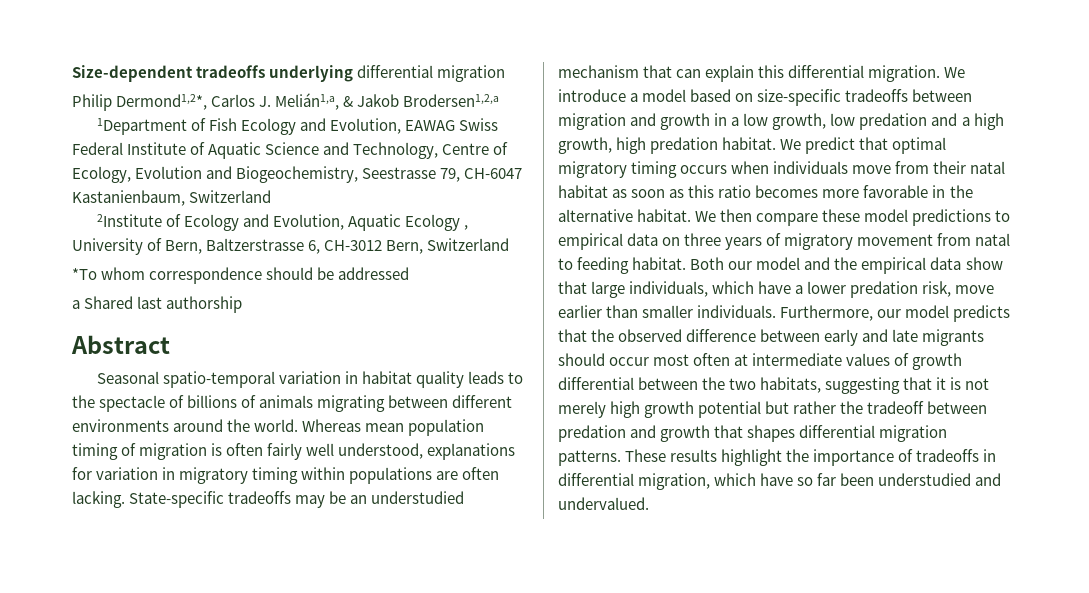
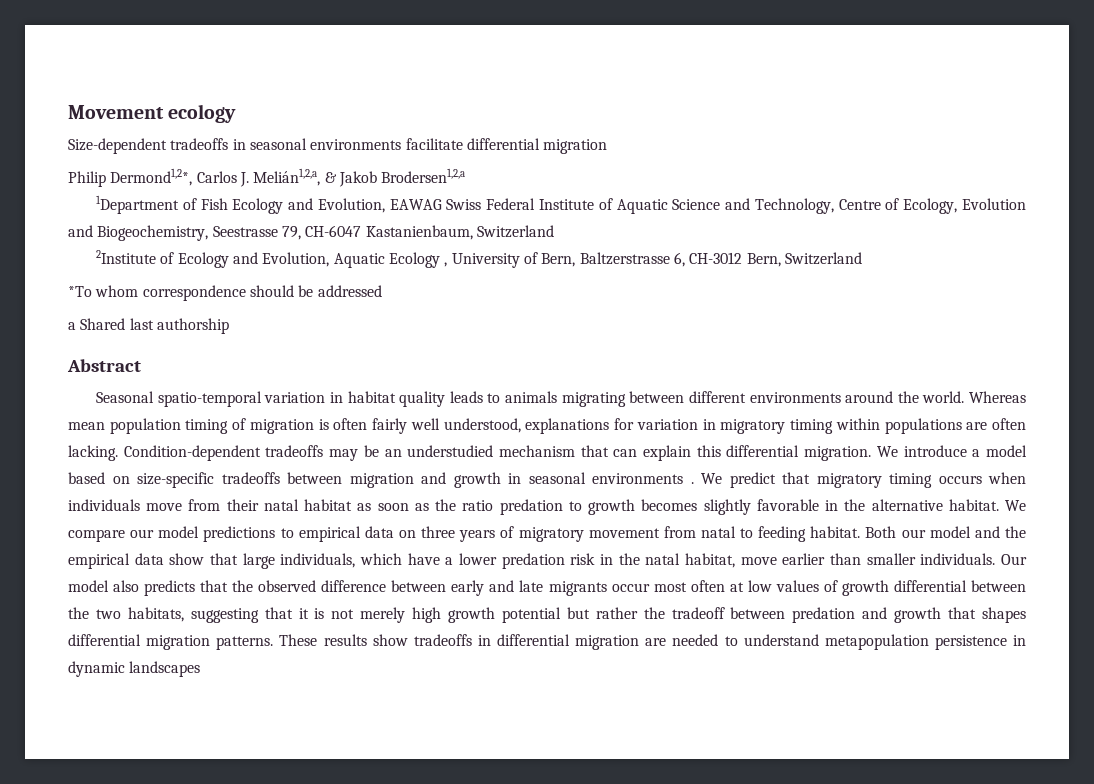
- Size-dependent tradeoffs underlying differential migration
+ Movement ecology
+ Size-dependent tradeoffs in seasonal environments facilitate differential migration
- Philip Dermond1,2*, Carlos J. Melián1,a, & Jakob Brodersen1,2,a
+ Philip Dermond1,2*, Carlos J. Melián1,2,a, & Jakob Brodersen1,2,a
- Seasonal spatio-temporal variation in habitat quality leads to the spectacle of billions of animals migrating between different environments around the world.
+ Seasonal spatio-temporal variation in habitat quality leads to animals migrating between different environments around the world.
- State-specific tradeoffs may be an understudied mechanism that can explain this differential migration.
+ Condition-dependent tradeoffs may be an understudied mechanism that can explain this differential migration.
- We introduce a model based on size-specific tradeoffs between migration and growth in a low growth, low predation and a high growth, high predation habitat.
+ We introduce a model based on size-specific tradeoffs between migration and growth in seasonal environments .
- We predict that optimal migratory timing occurs when individuals move from their natal habitat as soon as this ratio becomes more favorable in the alternative habitat.
+ We predict that migratory timing occurs when individuals move from their natal habitat as soon as the ratio predation to growth becomes slightly favorable in the alternative habitat.
- We then compare these model predictions to empirical data on three years of migratory movement from natal to feeding habitat.
+ We compare our model predictions to empirical data on three years of migratory movement from natal to feeding habitat.
- Both our model and the empirical data show that large individuals, which have a lower predation risk, move earlier than smaller individuals.
+ Both our model and the empirical data show that large individuals, which have a lower predation risk in the natal habitat, move earlier than smaller individuals.
- Furthermore, our model predicts that the observed difference between early and late migrants should occur most often at intermediate values of growth differential between the two habitats, suggesting that it is not merely high growth potential but rather the tradeoff between predation and growth that shapes differential migration patterns.
+ Our model also predicts that the observed difference between early and late migrants occur most often at low values of growth differential between the two habitats, suggesting that it is not merely high growth potential but rather the tradeoff between predation and growth that shapes differential migration patterns.
- These results highlight the importance of tradeoffs in differential migration, which have so far been understudied and undervalued.
+ These results show tradeoffs in differential migration are needed to understand metapopulation persistence in dynamic landscapes

